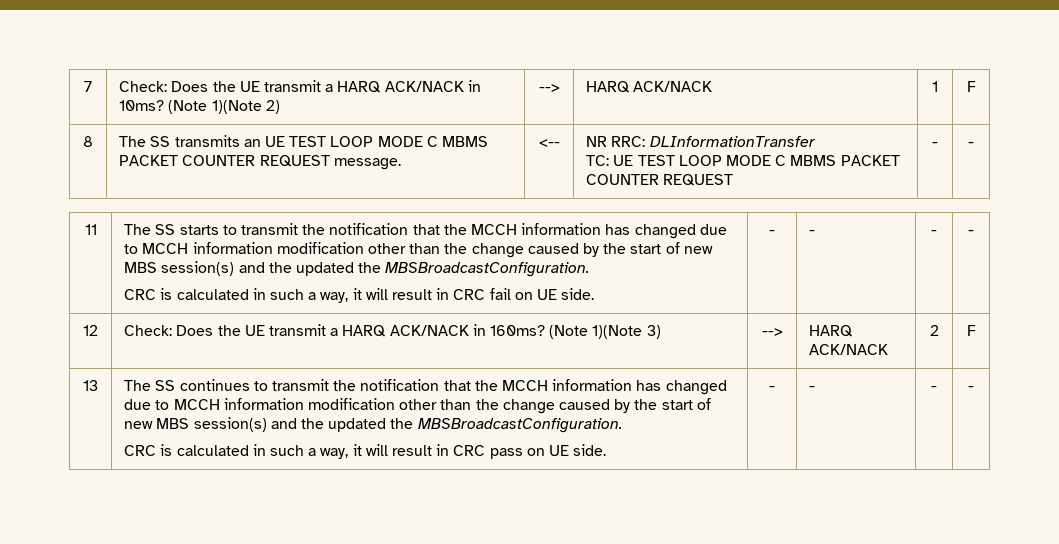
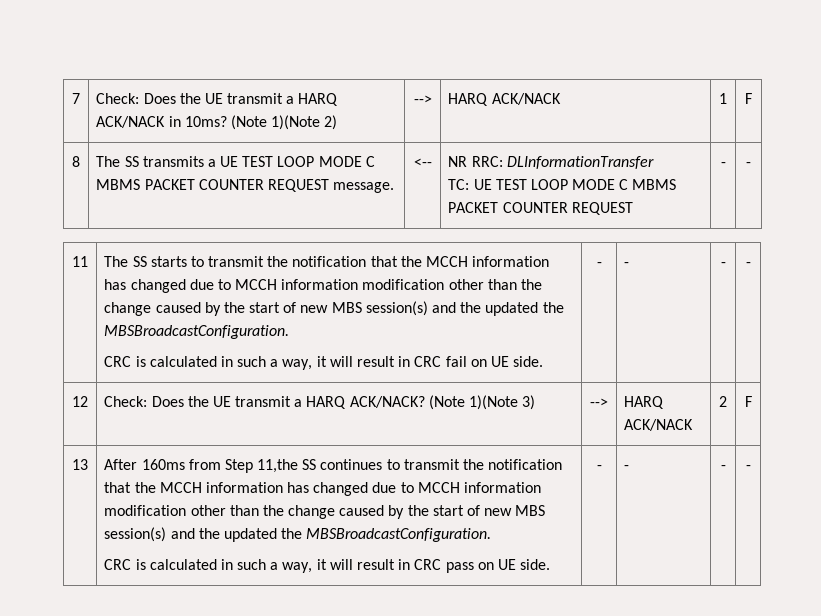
- 8 | The SS transmits an UE TEST LOOP MODE C MBMS PACKET COUNTER REQUEST message. | <-- | NR RRC: DLInformationTransfer
+ 8 | The SS transmits a UE TEST LOOP MODE C MBMS PACKET COUNTER REQUEST message. | <-- | NR RRC: DLInformationTransfer
- 12 | Check: Does the UE transmit a HARQ ACK/NACK in 160ms? (Note 1)(Note 3) | --> | HARQ ACK/NACK | 2 | F
+ 12 | Check: Does the UE transmit a HARQ ACK/NACK? (Note 1)(Note 3) | --> | HARQ ACK/NACK | 2 | F
- The SS continues to transmit the notification that the MCCH information has changed due to MCCH information modification other than the change caused by the start of new MBS session(s) and the updated the MBSBroadcastConfiguration.
+ After 160ms from Step 11,the SS continues to transmit the notification that the MCCH information has changed due to MCCH information modification other than the change caused by the start of new MBS session(s) and the updated the MBSBroadcastConfiguration.

